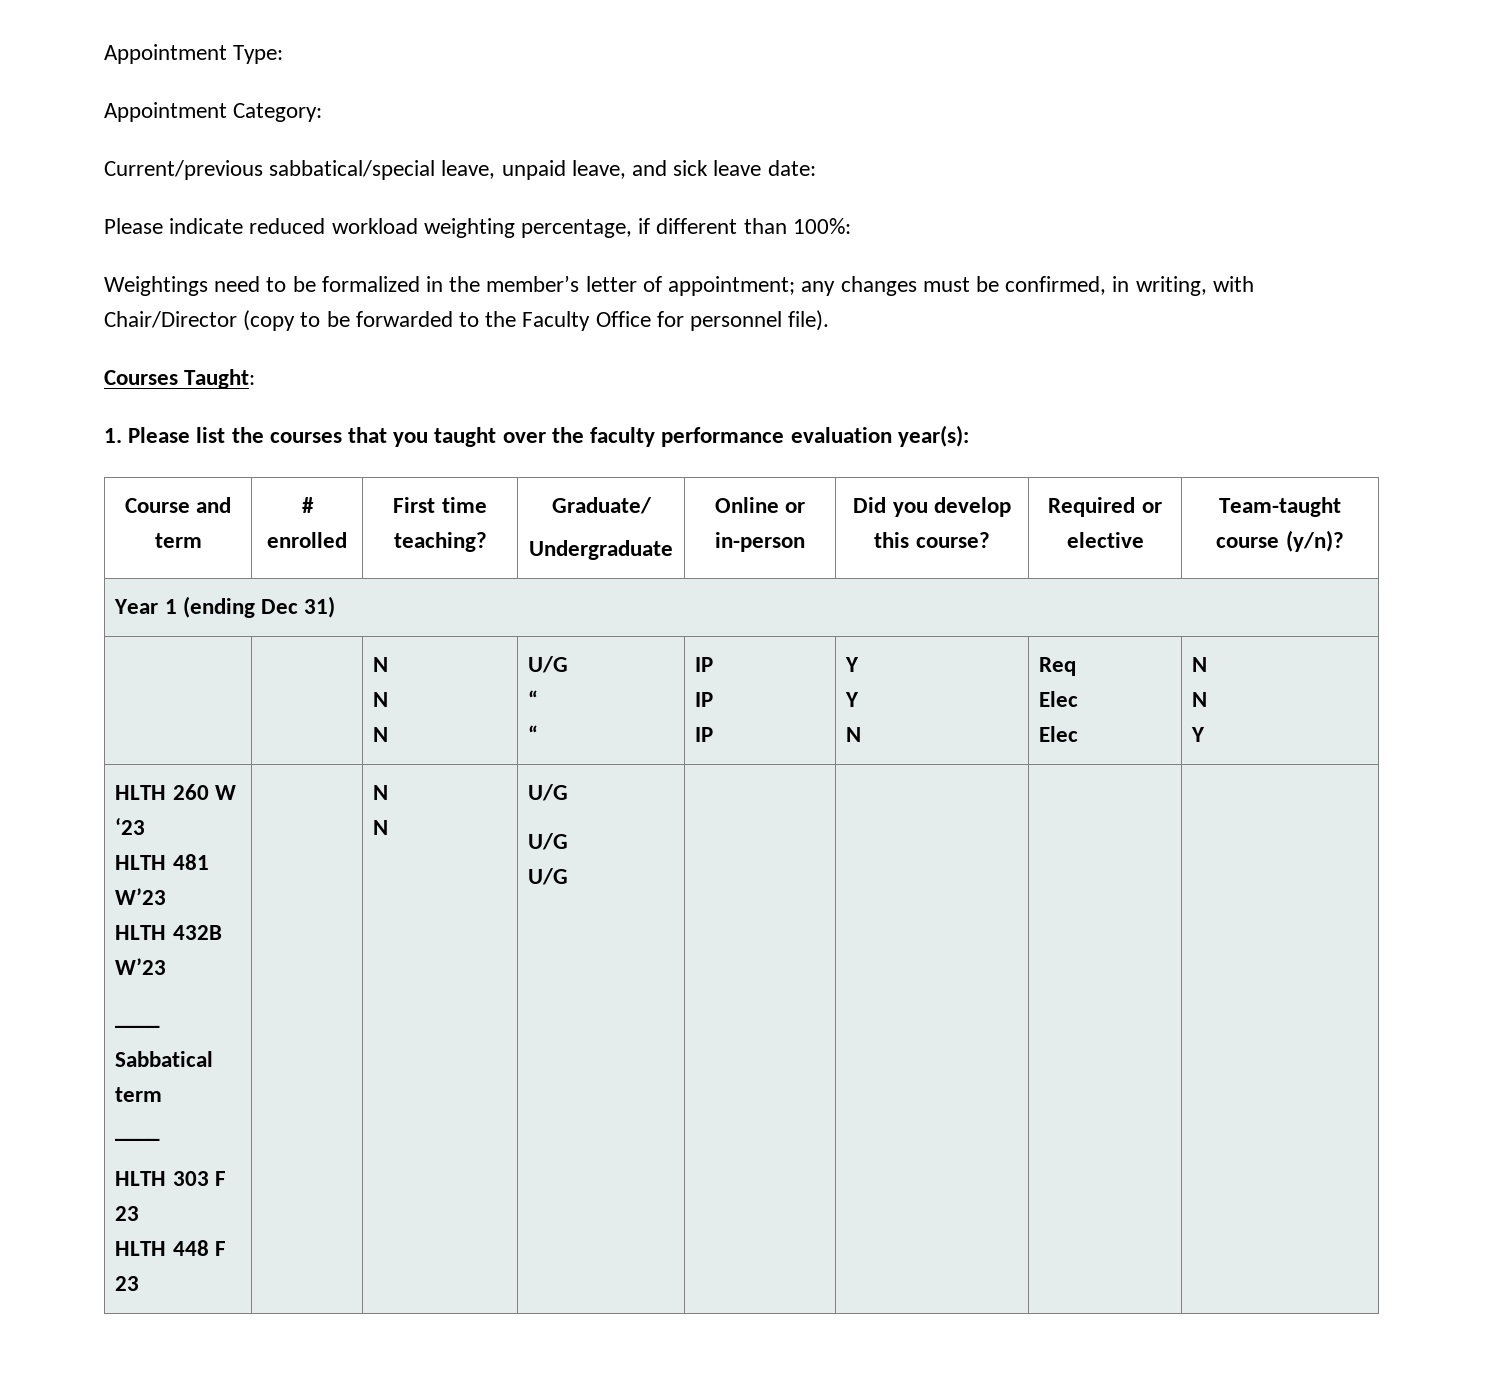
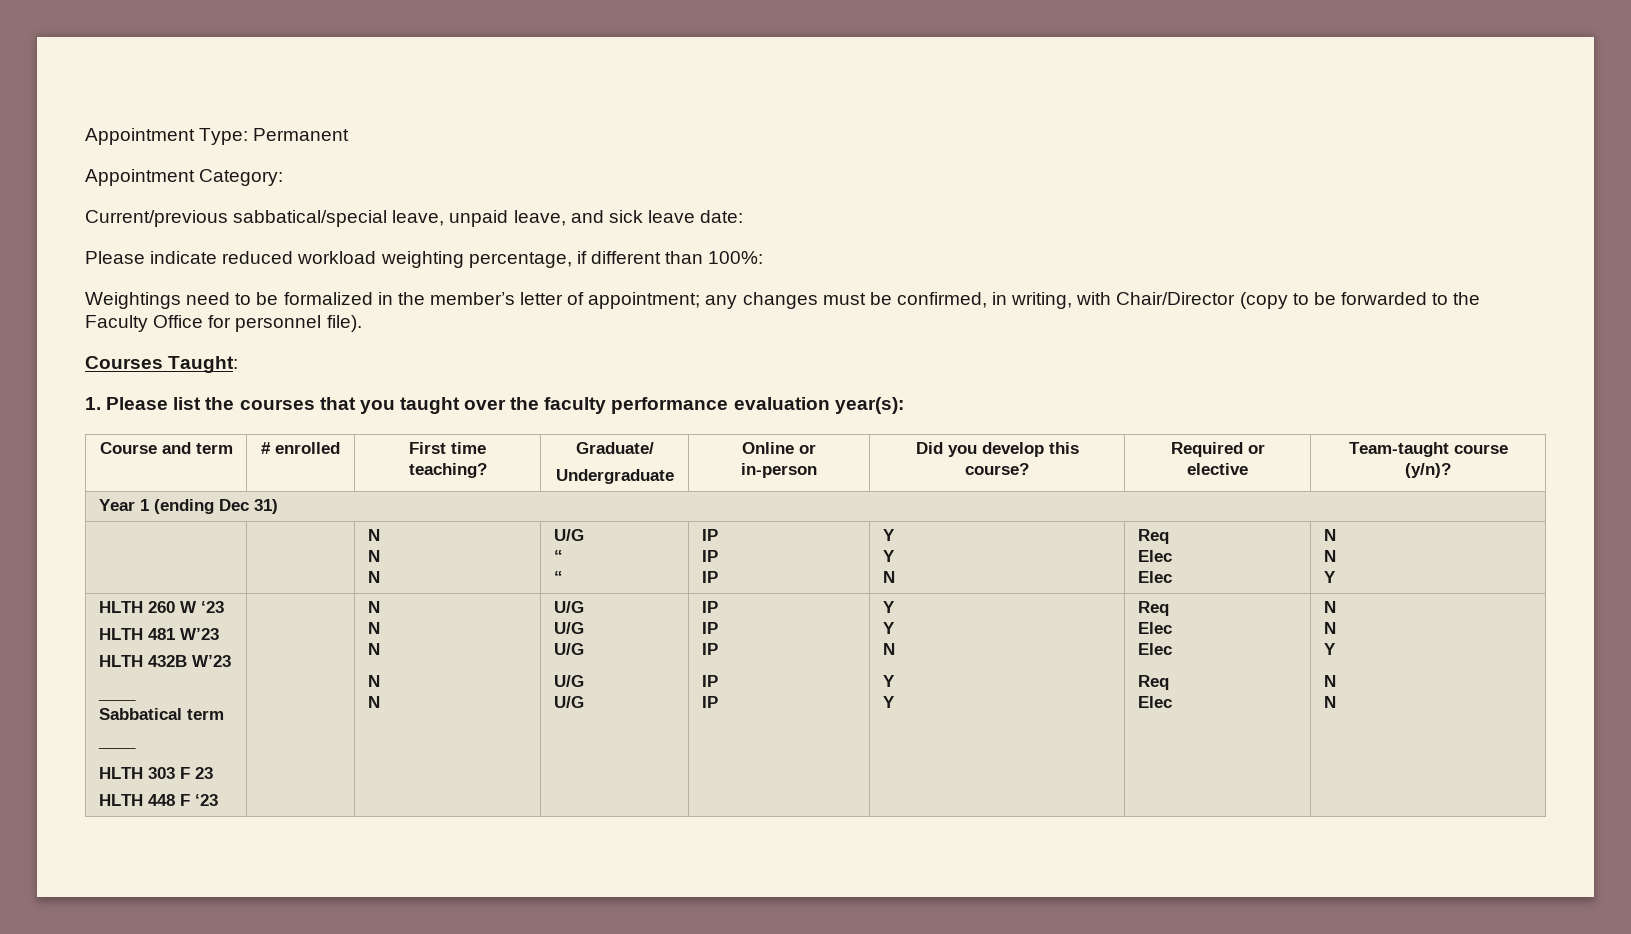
- Appointment Type:
+ Appointment Type: Permanent
- HLTH 448 F 23 | | N
+ HLTH 448 F ‘23 | | N
+ N
+ N
+ N
  N | U/G
  U/G
  U/G
+ U/G
+ U/G | IP
+ IP
+ IP
+ IP
+ IP | Y
+ Y
+ N
+ Y
+ Y | Req
+ Elec
+ Elec
+ Req
+ Elec | N
+ N
+ Y
+ N
+ N

